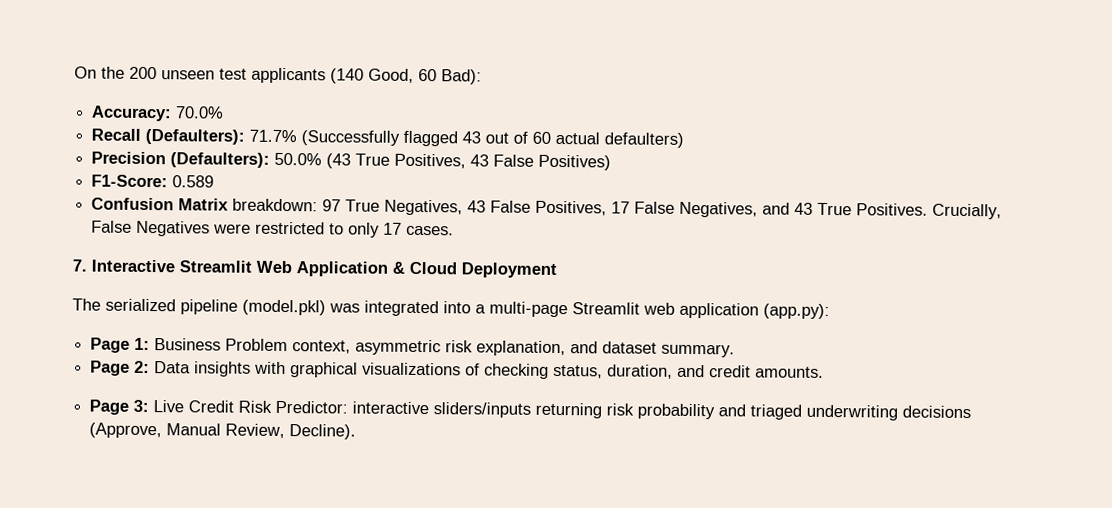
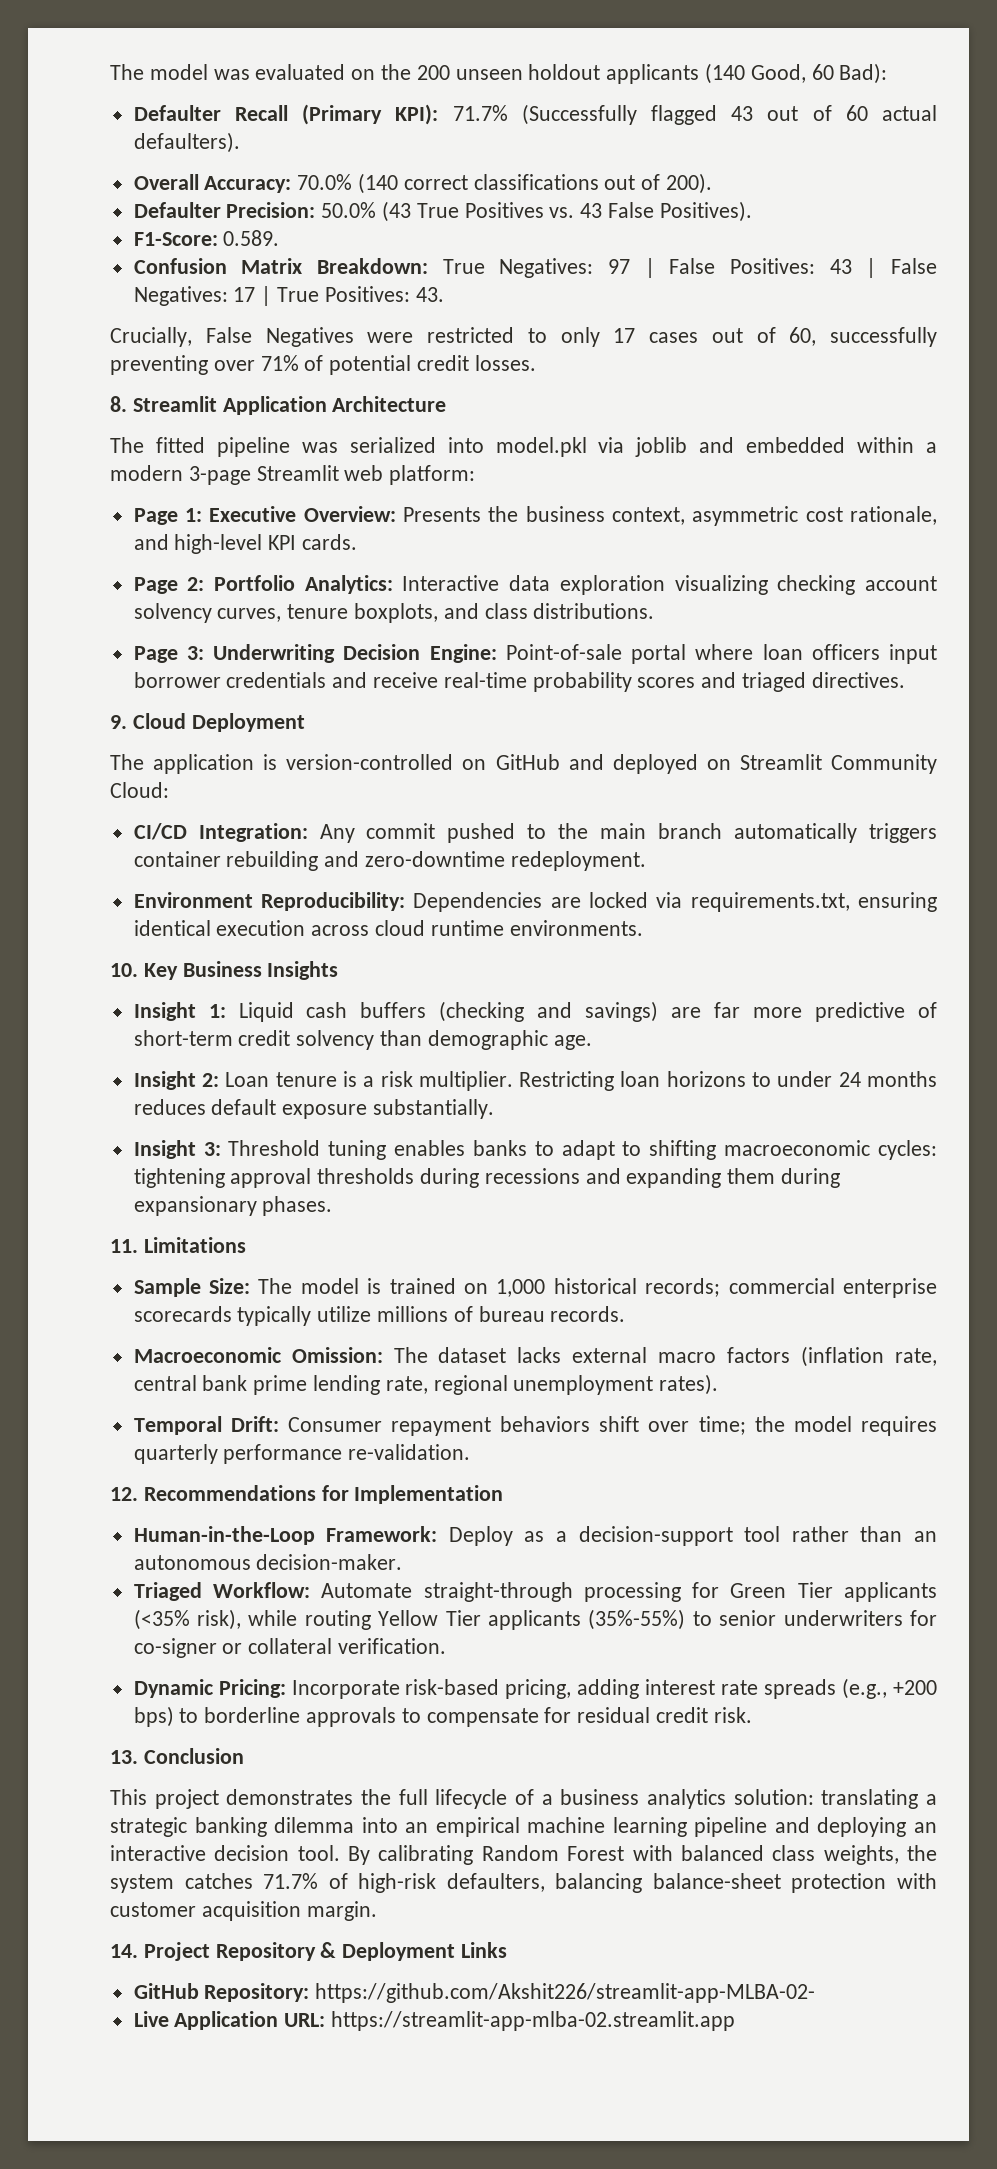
- On the 200 unseen test applicants (140 Good, 60 Bad):
+ The model was evaluated on the 200 unseen holdout applicants (140 Good, 60 Bad):
- Accuracy: 70.0%
- Recall (Defaulters): 71.7% (Successfully flagged 43 out of 60 actual defaulters)
- Precision (Defaulters): 50.0% (43 True Positives, 43 False Positives)
+ Defaulter Recall (Primary KPI): 71.7% (Successfully flagged 43 out of 60 actual defaulters).
+ Overall Accuracy: 70.0% (140 correct classifications out of 200).
+ Defaulter Precision: 50.0% (43 True Positives vs. 43 False Positives).
- F1-Score: 0.589
+ F1-Score: 0.589.
- Confusion Matrix breakdown: 97 True Negatives, 43 False Positives, 17 False Negatives, and 43 True Positives. Crucially, False Negatives were restricted to only 17 cases.
- 7. Interactive Streamlit Web Application & Cloud Deployment
- The serialized pipeline (model.pkl) was integrated into a multi-page Streamlit web application (app.py):
- Page 1: Business Problem context, asymmetric risk explanation, and dataset summary.
- Page 2: Data insights with graphical visualizations of checking status, duration, and credit amounts.
- Page 3: Live Credit Risk Predictor: interactive sliders/inputs returning risk probability and triaged underwriting decisions (Approve, Manual Review, Decline).
+ Confusion Matrix Breakdown: True Negatives: 97 | False Positives: 43 | False Negatives: 17 | True Positives: 43.
+ Crucially, False Negatives were restricted to only 17 cases out of 60, successfully preventing over 71% of potential credit losses.
+ 8. Streamlit Application Architecture
+ The fitted pipeline was serialized into model.pkl via joblib and embedded within a modern 3-page Streamlit web platform:
+ Page 1: Executive Overview: Presents the business context, asymmetric cost rationale, and high-level KPI cards.
+ Page 2: Portfolio Analytics: Interactive data exploration visualizing checking account solvency curves, tenure boxplots, and class distributions.
+ Page 3: Underwriting Decision Engine: Point-of-sale portal where loan officers input borrower credentials and receive real-time probability scores and triaged directives.
+ 9. Cloud Deployment
+ The application is version-controlled on GitHub and deployed on Streamlit Community Cloud:
+ CI/CD Integration: Any commit pushed to the main branch automatically triggers container rebuilding and zero-downtime redeployment.
+ Environment Reproducibility: Dependencies are locked via requirements.txt, ensuring identical execution across cloud runtime environments.
+ 10. Key Business Insights
+ Insight 1: Liquid cash buffers (checking and savings) are far more predictive of short-term credit solvency than demographic age.
+ Insight 2: Loan tenure is a risk multiplier. Restricting loan horizons to under 24 months reduces default exposure substantially.
+ Insight 3: Threshold tuning enables banks to adapt to shifting macroeconomic cycles: tightening approval thresholds during recessions and expanding them during expansionary phases.
+ 11. Limitations
+ Sample Size: The model is trained on 1,000 historical records; commercial enterprise scorecards typically utilize millions of bureau records.
+ Macroeconomic Omission: The dataset lacks external macro factors (inflation rate, central bank prime lending rate, regional unemployment rates).
+ Temporal Drift: Consumer repayment behaviors shift over time; the model requires quarterly performance re-validation.
+ 12. Recommendations for Implementation
+ Human-in-the-Loop Framework: Deploy as a decision-support tool rather than an autonomous decision-maker.
+ Triaged Workflow: Automate straight-through processing for Green Tier applicants (<35% risk), while routing Yellow Tier applicants (35%-55%) to senior underwriters for co-signer or collateral verification.
+ Dynamic Pricing: Incorporate risk-based pricing, adding interest rate spreads (e.g., +200 bps) to borderline approvals to compensate for residual credit risk.
+ 13. Conclusion
+ This project demonstrates the full lifecycle of a business analytics solution: translating a strategic banking dilemma into an empirical machine learning pipeline and deploying an interactive decision tool. By calibrating Random Forest with balanced class weights, the system catches 71.7% of high-risk defaulters, balancing balance-sheet protection with customer acquisition margin.
+ 14. Project Repository & Deployment Links
+ GitHub Repository: https://github.com/Akshit226/streamlit-app-MLBA-02-
+ Live Application URL: https://streamlit-app-mlba-02.streamlit.app

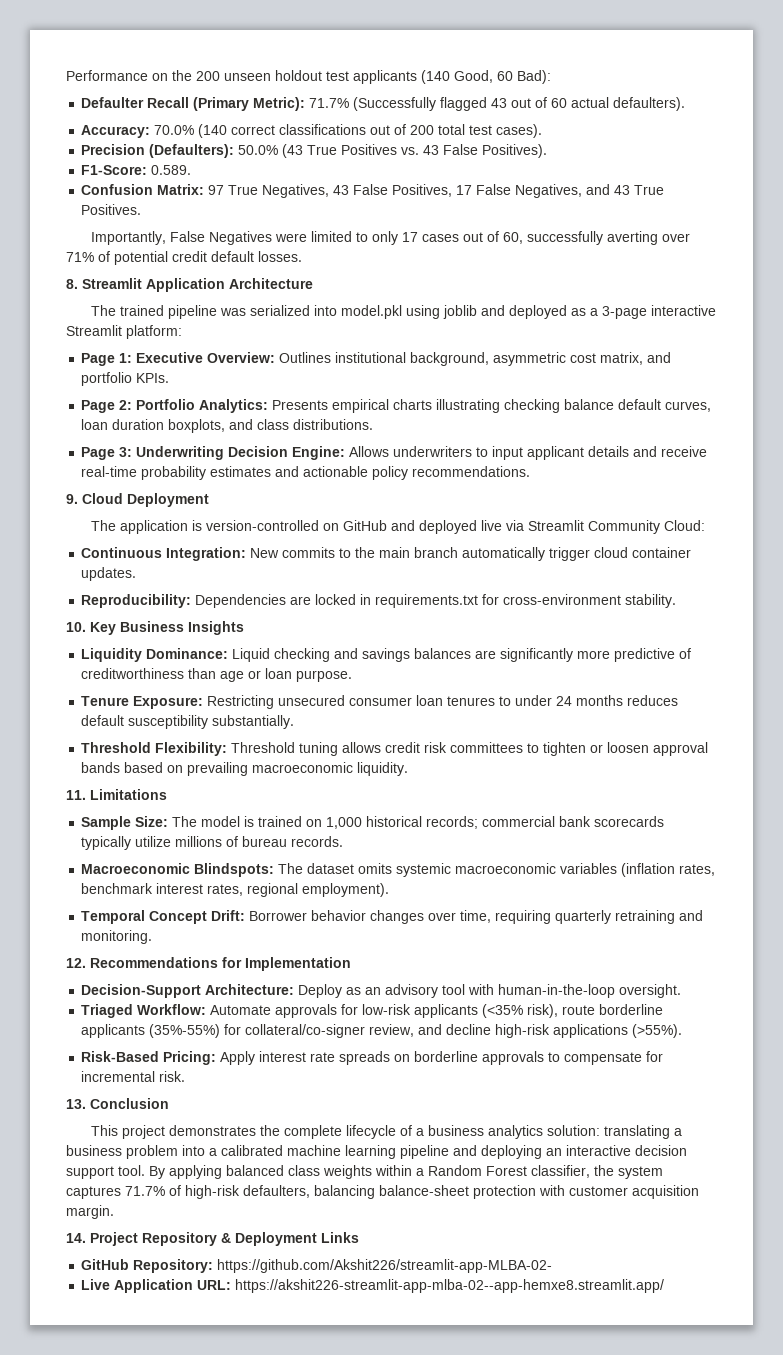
- The model was evaluated on the 200 unseen holdout applicants (140 Good, 60 Bad):
+ Performance on the 200 unseen holdout test applicants (140 Good, 60 Bad):
- Defaulter Recall (Primary KPI): 71.7% (Successfully flagged 43 out of 60 actual defaulters).
+ Defaulter Recall (Primary Metric): 71.7% (Successfully flagged 43 out of 60 actual defaulters).
- Overall Accuracy: 70.0% (140 correct classifications out of 200).
- Defaulter Precision: 50.0% (43 True Positives vs. 43 False Positives).
+ Accuracy: 70.0% (140 correct classifications out of 200 total test cases).
+ Precision (Defaulters): 50.0% (43 True Positives vs. 43 False Positives).
- Confusion Matrix Breakdown: True Negatives: 97 | False Positives: 43 | False Negatives: 17 | True Positives: 43.
- Crucially, False Negatives were restricted to only 17 cases out of 60, successfully preventing over 71% of potential credit losses.
+ Confusion Matrix: 97 True Negatives, 43 False Positives, 17 False Negatives, and 43 True Positives.
+ Importantly, False Negatives were limited to only 17 cases out of 60, successfully averting over 71% of potential credit default losses.
- The fitted pipeline was serialized into model.pkl via joblib and embedded within a modern 3-page Streamlit web platform:
+ The trained pipeline was serialized into model.pkl using joblib and deployed as a 3-page interactive Streamlit platform:
- Page 1: Executive Overview: Presents the business context, asymmetric cost rationale, and high-level KPI cards.
- Page 2: Portfolio Analytics: Interactive data exploration visualizing checking account solvency curves, tenure boxplots, and class distributions.
+ Page 1: Executive Overview: Outlines institutional background, asymmetric cost matrix, and portfolio KPIs.
+ Page 2: Portfolio Analytics: Presents empirical charts illustrating checking balance default curves, loan duration boxplots, and class distributions.
- Page 3: Underwriting Decision Engine: Point-of-sale portal where loan officers input borrower credentials and receive real-time probability scores and triaged directives.
+ Page 3: Underwriting Decision Engine: Allows underwriters to input applicant details and receive real-time probability estimates and actionable policy recommendations.
- The application is version-controlled on GitHub and deployed on Streamlit Community Cloud:
+ The application is version-controlled on GitHub and deployed live via Streamlit Community Cloud:
- CI/CD Integration: Any commit pushed to the main branch automatically triggers container rebuilding and zero-downtime redeployment.
- Environment Reproducibility: Dependencies are locked via requirements.txt, ensuring identical execution across cloud runtime environments.
+ Continuous Integration: New commits to the main branch automatically trigger cloud container updates.
+ Reproducibility: Dependencies are locked in requirements.txt for cross-environment stability.
  10. Key Business Insights
- Insight 1: Liquid cash buffers (checking and savings) are far more predictive of short-term credit solvency than demographic age.
- Insight 2: Loan tenure is a risk multiplier. Restricting loan horizons to under 24 months reduces default exposure substantially.
+ Liquidity Dominance: Liquid checking and savings balances are significantly more predictive of creditworthiness than age or loan purpose.
+ Tenure Exposure: Restricting unsecured consumer loan tenures to under 24 months reduces default susceptibility substantially.
- Insight 3: Threshold tuning enables banks to adapt to shifting macroeconomic cycles: tightening approval thresholds during recessions and expanding them during expansionary phases.
+ Threshold Flexibility: Threshold tuning allows credit risk committees to tighten or loosen approval bands based on prevailing macroeconomic liquidity.
- Sample Size: The model is trained on 1,000 historical records; commercial enterprise scorecards typically utilize millions of bureau records.
+ Sample Size: The model is trained on 1,000 historical records; commercial bank scorecards typically utilize millions of bureau records.
- Macroeconomic Omission: The dataset lacks external macro factors (inflation rate, central bank prime lending rate, regional unemployment rates).
- Temporal Drift: Consumer repayment behaviors shift over time; the model requires quarterly performance re-validation.
+ Macroeconomic Blindspots: The dataset omits systemic macroeconomic variables (inflation rates, benchmark interest rates, regional employment).
+ Temporal Concept Drift: Borrower behavior changes over time, requiring quarterly retraining and monitoring.
  12. Recommendations for Implementation
- Human-in-the-Loop Framework: Deploy as a decision-support tool rather than an autonomous decision-maker.
- Triaged Workflow: Automate straight-through processing for Green Tier applicants (<35% risk), while routing Yellow Tier applicants (35%-55%) to senior underwriters for co-signer or collateral verification.
- Dynamic Pricing: Incorporate risk-based pricing, adding interest rate spreads (e.g., +200 bps) to borderline approvals to compensate for residual credit risk.
+ Decision-Support Architecture: Deploy as an advisory tool with human-in-the-loop oversight.
+ Triaged Workflow: Automate approvals for low-risk applicants (<35% risk), route borderline applicants (35%-55%) for collateral/co-signer review, and decline high-risk applications (>55%).
+ Risk-Based Pricing: Apply interest rate spreads on borderline approvals to compensate for incremental risk.
- This project demonstrates the full lifecycle of a business analytics solution: translating a strategic banking dilemma into an empirical machine learning pipeline and deploying an interactive decision tool.
+ This project demonstrates the complete lifecycle of a business analytics solution: translating a business problem into a calibrated machine learning pipeline and deploying an interactive decision support tool.
- By calibrating Random Forest with balanced class weights, the system catches 71.7% of high-risk defaulters, balancing balance-sheet protection with customer acquisition margin.
+ By applying balanced class weights within a Random Forest classifier, the system captures 71.7% of high-risk defaulters, balancing balance-sheet protection with customer acquisition margin.
- Live Application URL: https://streamlit-app-mlba-02.streamlit.app
+ Live Application URL: https://akshit226-streamlit-app-mlba-02--app-hemxe8.streamlit.app/

